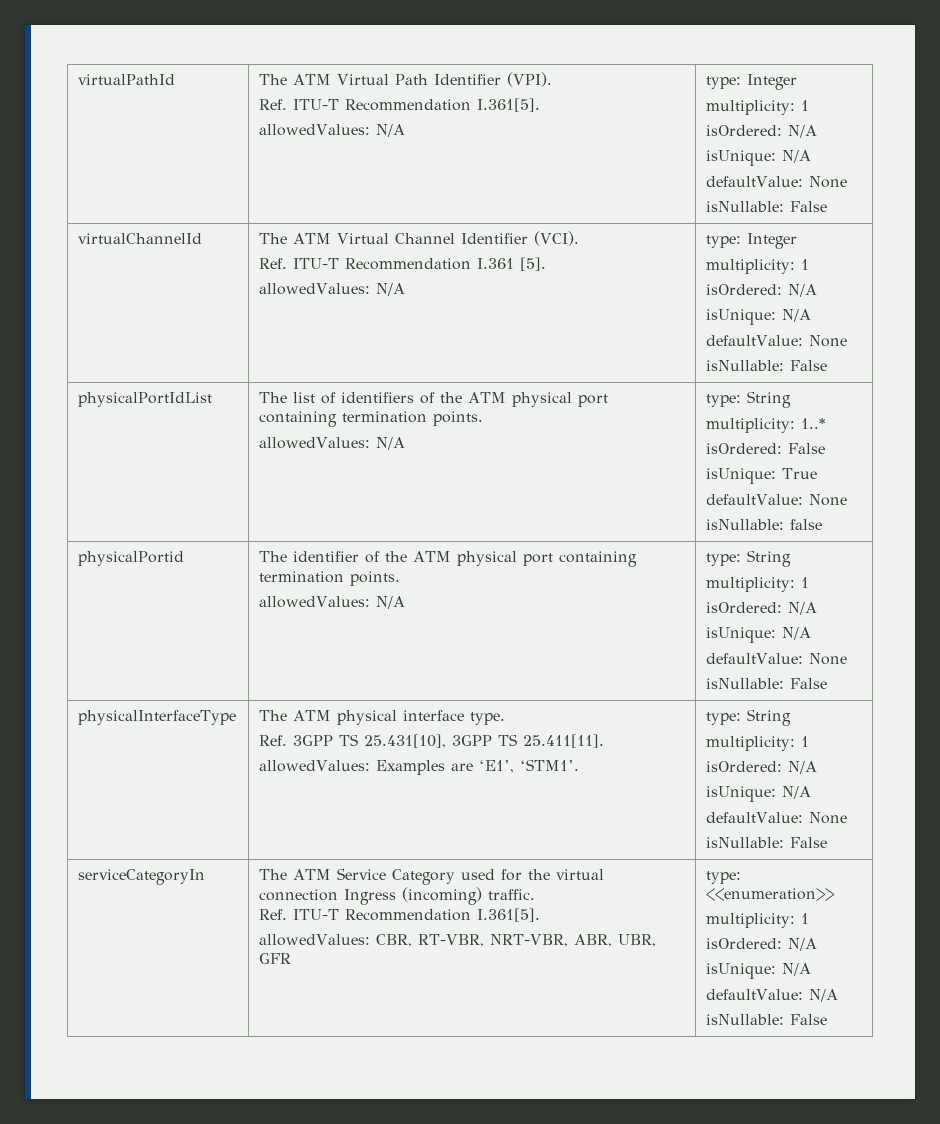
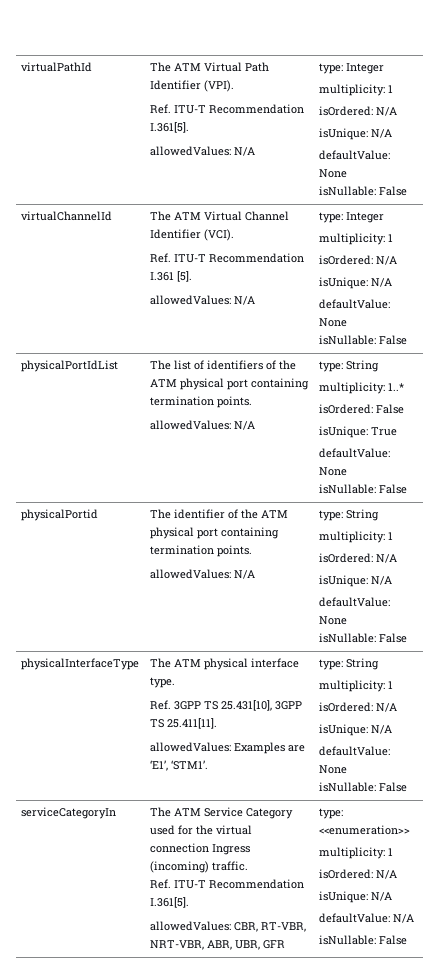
  physicalPortIdList | The list of identifiers of the ATM physical port containing termination points.
  allowedValues: N/A | type: String
  multiplicity: 1..*
  isOrdered: False
  isUnique: True
  defaultValue: None
- isNullable: false
+ isNullable: False

